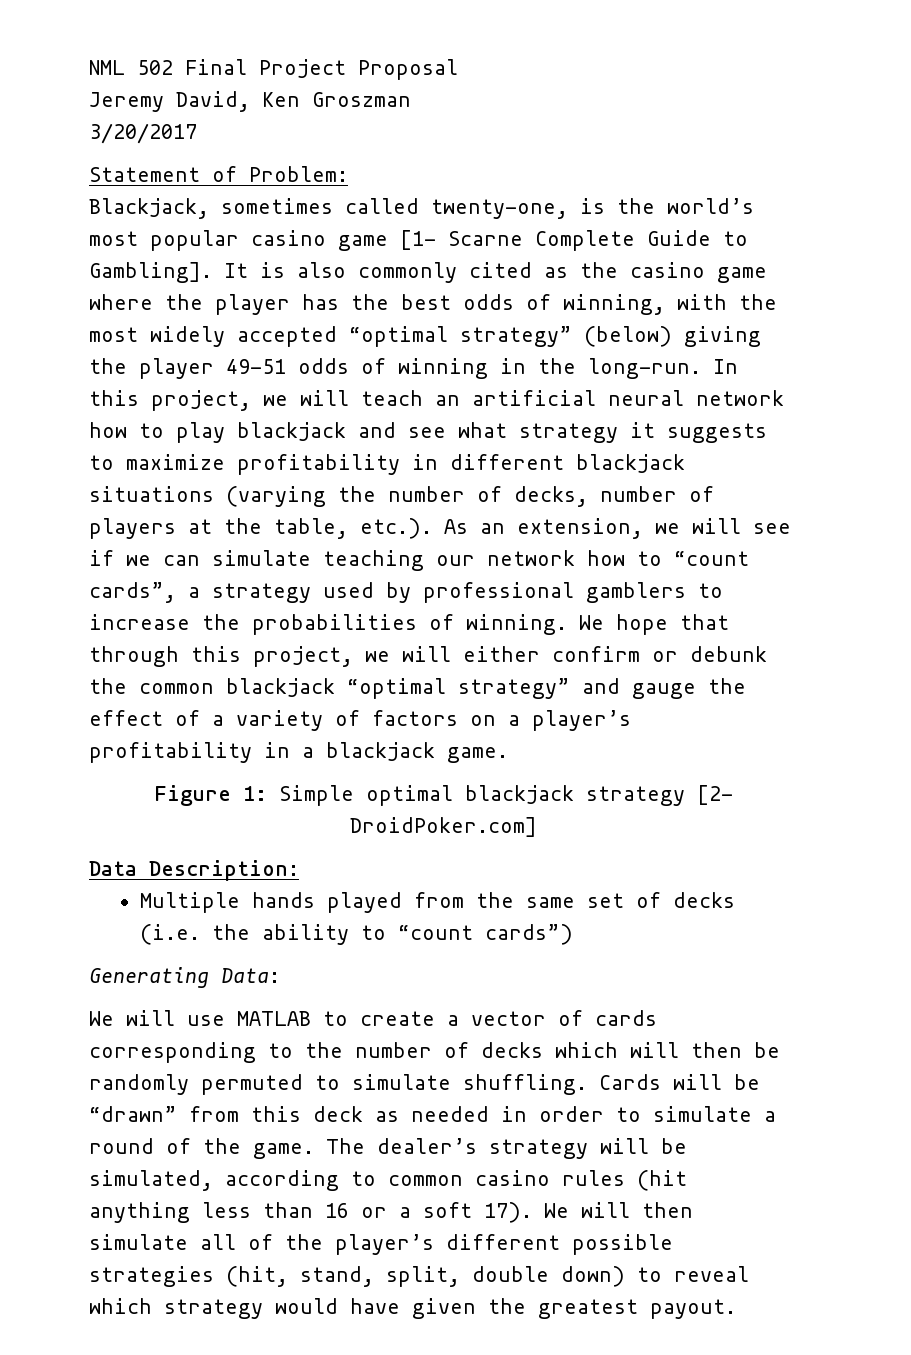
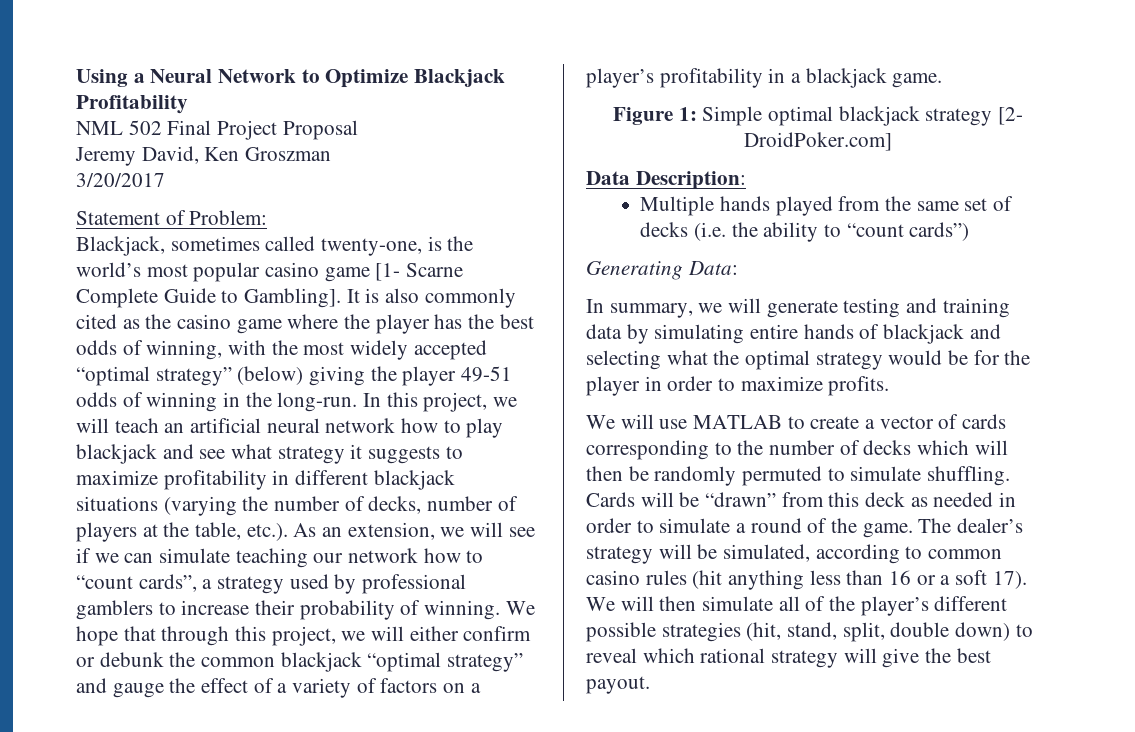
+ Using a Neural Network to Optimize Blackjack Profitability
- In this project, we will teach an artificial neural network how to play blackjack and see what strategy it suggests to maximize profitability in different blackjack situations (varying the number of decks, number of players at the table, etc.). As an extension, we will see if we can simulate teaching our network how to “count cards”, a strategy used by professional gamblers to increase the probabilities of winning.
+ In this project, we will teach an artificial neural network how to play blackjack and see what strategy it suggests to maximize profitability in different blackjack situations (varying the number of decks, number of players at the table, etc.). As an extension, we will see if we can simulate teaching our network how to “count cards”, a strategy used by professional gamblers to increase their probability of winning.
+ In summary, we will generate testing and training data by simulating entire hands of blackjack and selecting what the optimal strategy would be for the player in order to maximize profits.
- We will then simulate all of the player’s different possible strategies (hit, stand, split, double down) to reveal which strategy would have given the greatest payout.
+ We will then simulate all of the player’s different possible strategies (hit, stand, split, double down) to reveal which rational strategy will give the best payout.

